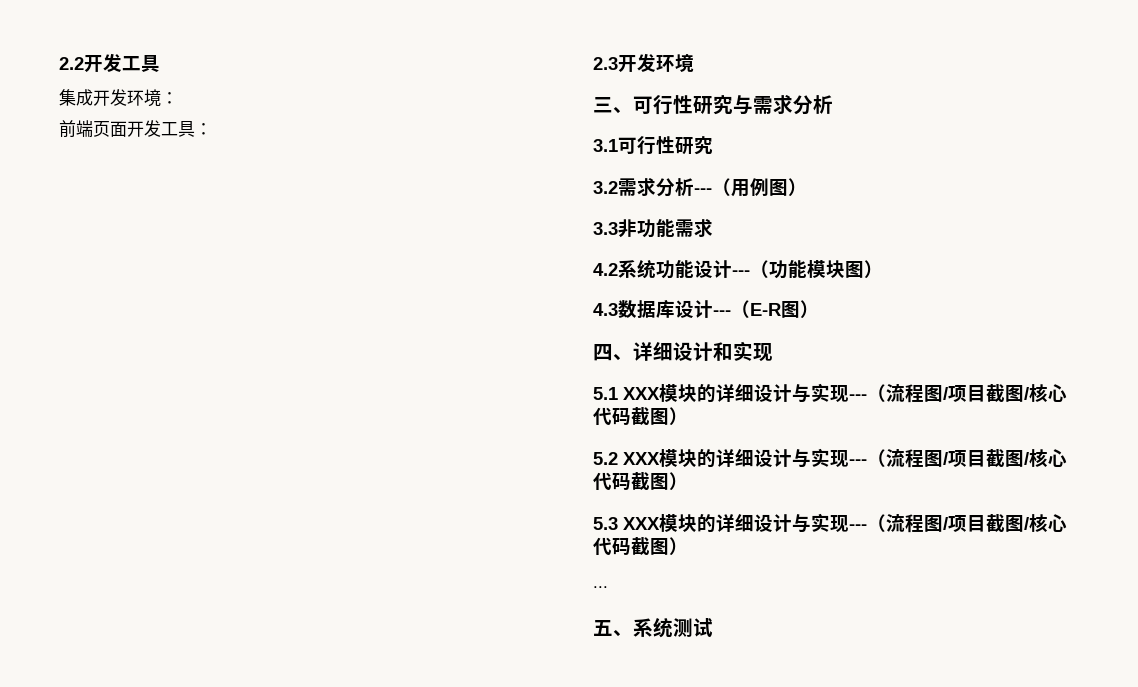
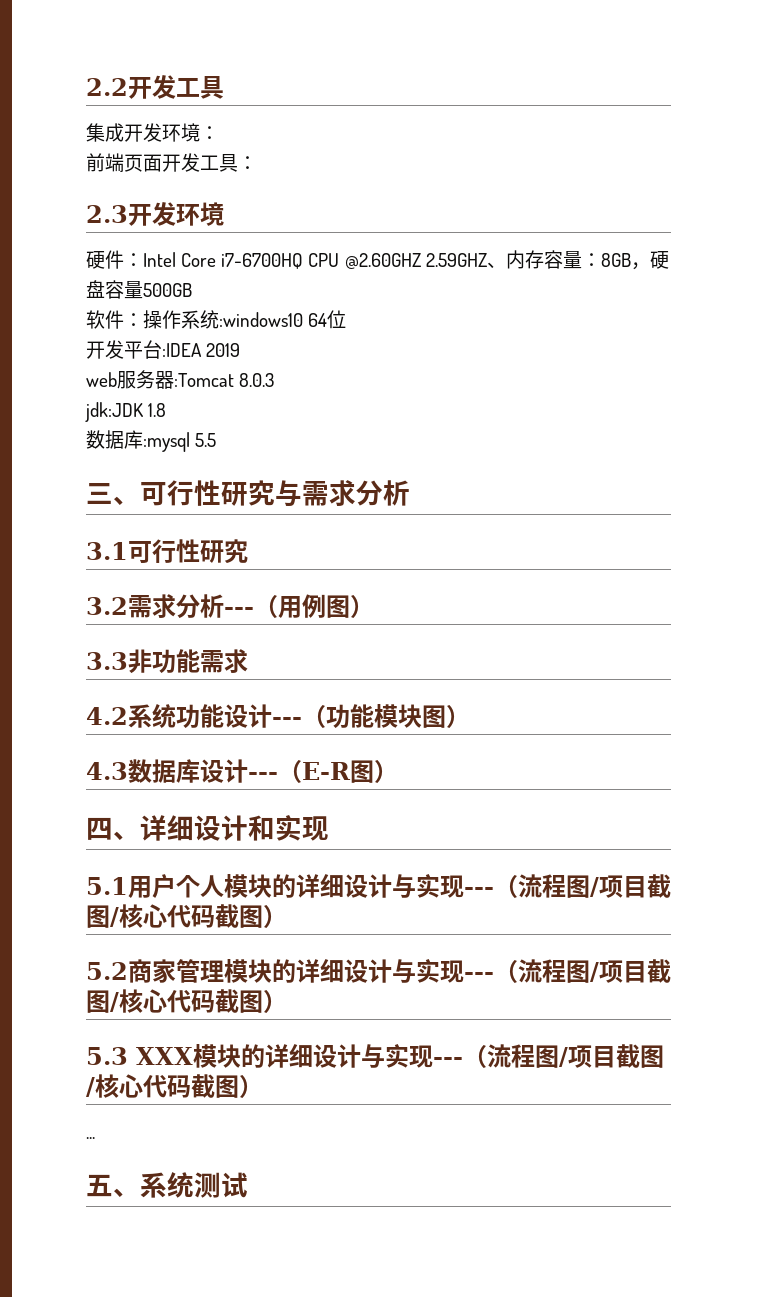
+ 硬件：Intel Core i7-6700HQ CPU @2.60GHZ 2.59GHZ、内存容量：8GB，硬盘容量500GB
+ 软件：操作系统:windows10 64位
+ 开发平台:IDEA 2019
+ web服务器:Tomcat 8.0.3
+ jdk:JDK 1.8
+ 数据库:mysql 5.5
- 5.1 XXX模块的详细设计与实现---（流程图/项目截图/核心代码截图）
+ 5.1用户个人模块的详细设计与实现---（流程图/项目截图/核心代码截图）
- 5.2 XXX模块的详细设计与实现---（流程图/项目截图/核心代码截图）
+ 5.2商家管理模块的详细设计与实现---（流程图/项目截图/核心代码截图）

